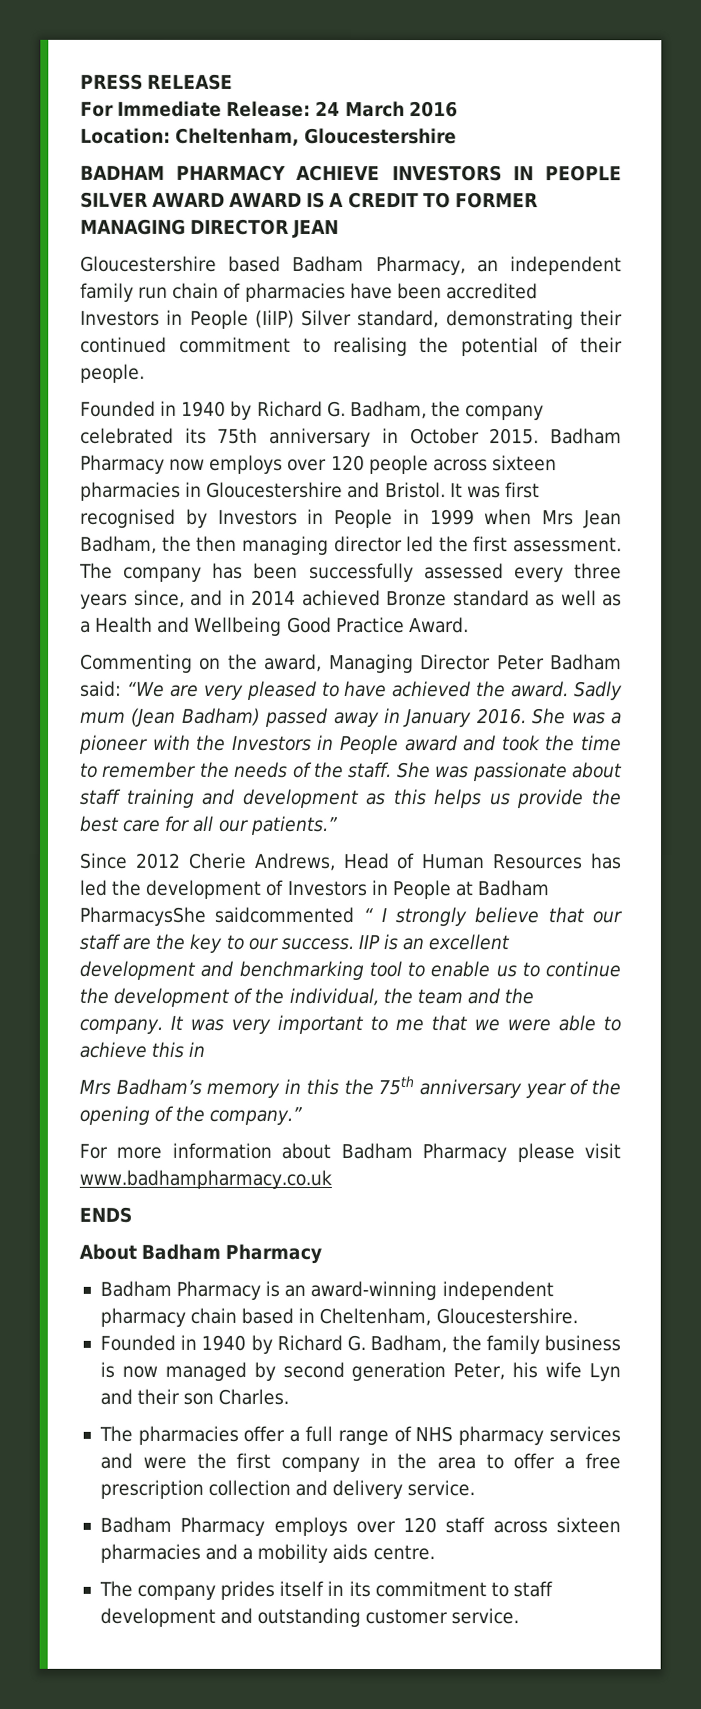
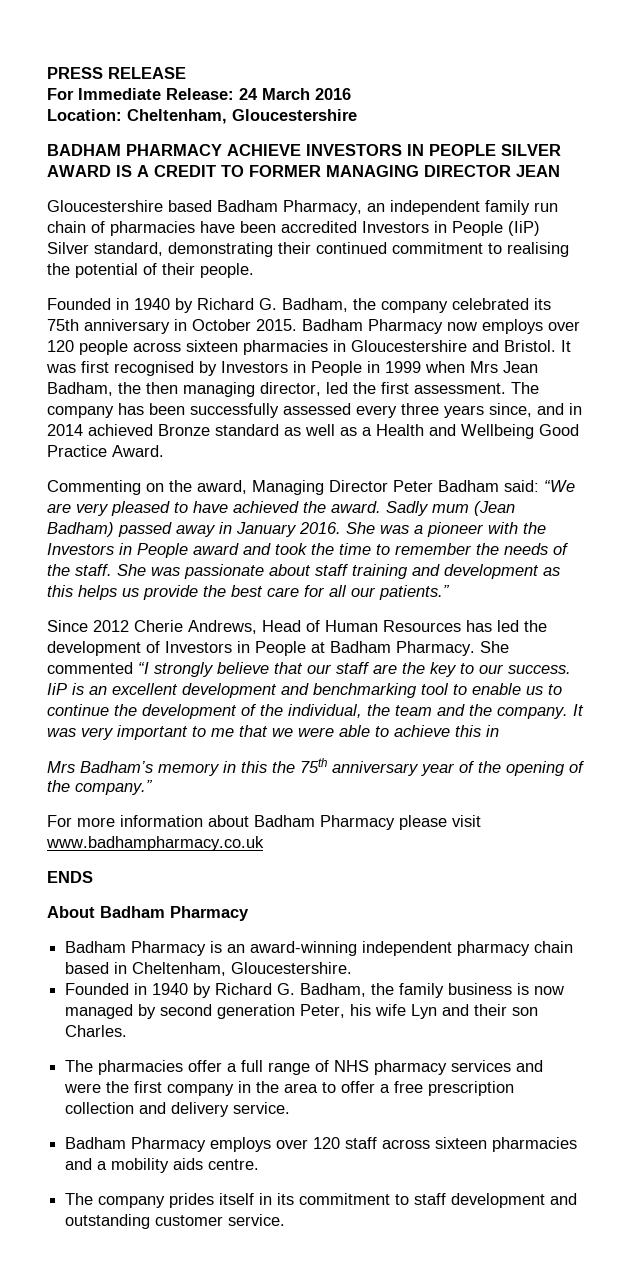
- BADHAM PHARMACY ACHIEVE INVESTORS IN PEOPLE SILVER AWARD AWARD IS A CREDIT TO FORMER MANAGING DIRECTOR JEAN
+ BADHAM PHARMACY ACHIEVE INVESTORS IN PEOPLE SILVER AWARD IS A CREDIT TO FORMER MANAGING DIRECTOR JEAN
- Gloucestershire based Badham Pharmacy, an independent family run chain of pharmacies have been accredited Investors in People (IiIP) Silver standard, demonstrating their continued commitment to realising the potential of their people.
+ Gloucestershire based Badham Pharmacy, an independent family run chain of pharmacies have been accredited Investors in People (IiP) Silver standard, demonstrating their continued commitment to realising the potential of their people.
- It was first recognised by Investors in People in 1999 when Mrs Jean Badham, the then managing director led the first assessment.
+ It was first recognised by Investors in People in 1999 when Mrs Jean Badham, the then managing director, led the first assessment.
- Since 2012 Cherie Andrews, Head of Human Resources has led the development of Investors in People at Badham PharmacysShe saidcommented “ I strongly believe that our staff are the key to our success.
+ Since 2012 Cherie Andrews, Head of Human Resources has led the development of Investors in People at Badham Pharmacy. She commented “I strongly believe that our staff are the key to our success.
- IIP is an excellent development and benchmarking tool to enable us to continue the development of the individual, the team and the company.
+ IiP is an excellent development and benchmarking tool to enable us to continue the development of the individual, the team and the company.

